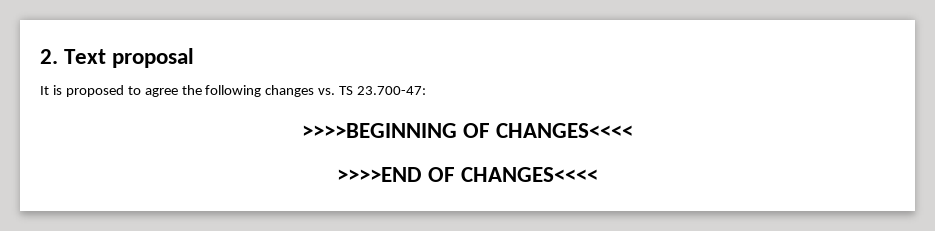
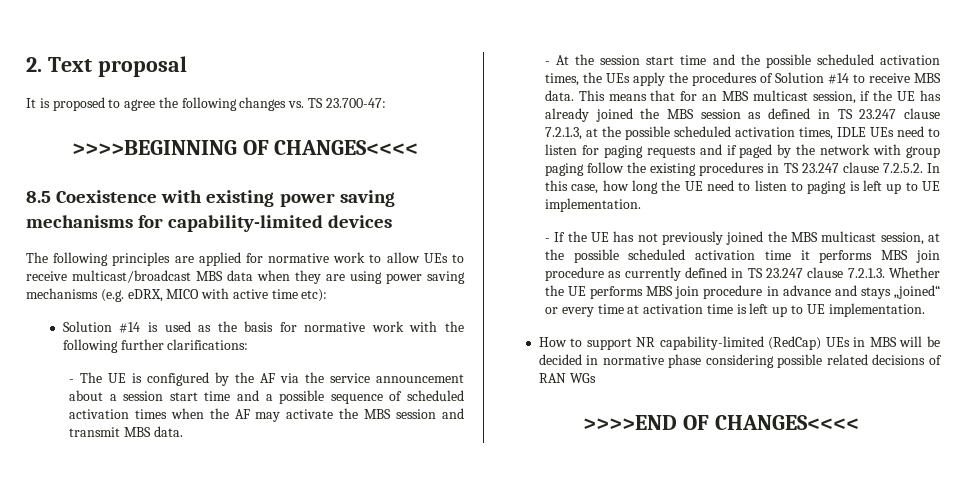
+ 8.5 Coexistence with existing power saving mechanisms for capability-limited devices
+ The following principles are applied for normative work to allow UEs to receive multicast/broadcast MBS data when they are using power saving mechanisms (e.g. eDRX, MICO with active time etc):
+ Solution #14 is used as the basis for normative work with the following further clarifications:
+ - The UE is configured by the AF via the service announcement about a session start time and a possible sequence of scheduled activation times when the AF may activate the MBS session and transmit MBS data.
+ - At the session start time and the possible scheduled activation times, the UEs apply the procedures of Solution #14 to receive MBS data. This means that for an MBS multicast session, if the UE has already joined the MBS session as defined in TS 23.247 clause 7.2.1.3, at the possible scheduled activation times, IDLE UEs need to listen for paging requests and if paged by the network with group paging follow the existing procedures in TS 23.247 clause 7.2.5.2. In this case, how long the UE need to listen to paging is left up to UE implementation.
+ - If the UE has not previously joined the MBS multicast session, at the possible scheduled activation time it performs MBS join procedure as currently defined in TS 23.247 clause 7.2.1.3. Whether the UE performs MBS join procedure in advance and stays „joined“ or every time at activation time is left up to UE implementation.
+ How to support NR capability-limited (RedCap) UEs in MBS will be decided in normative phase considering possible related decisions of RAN WGs

